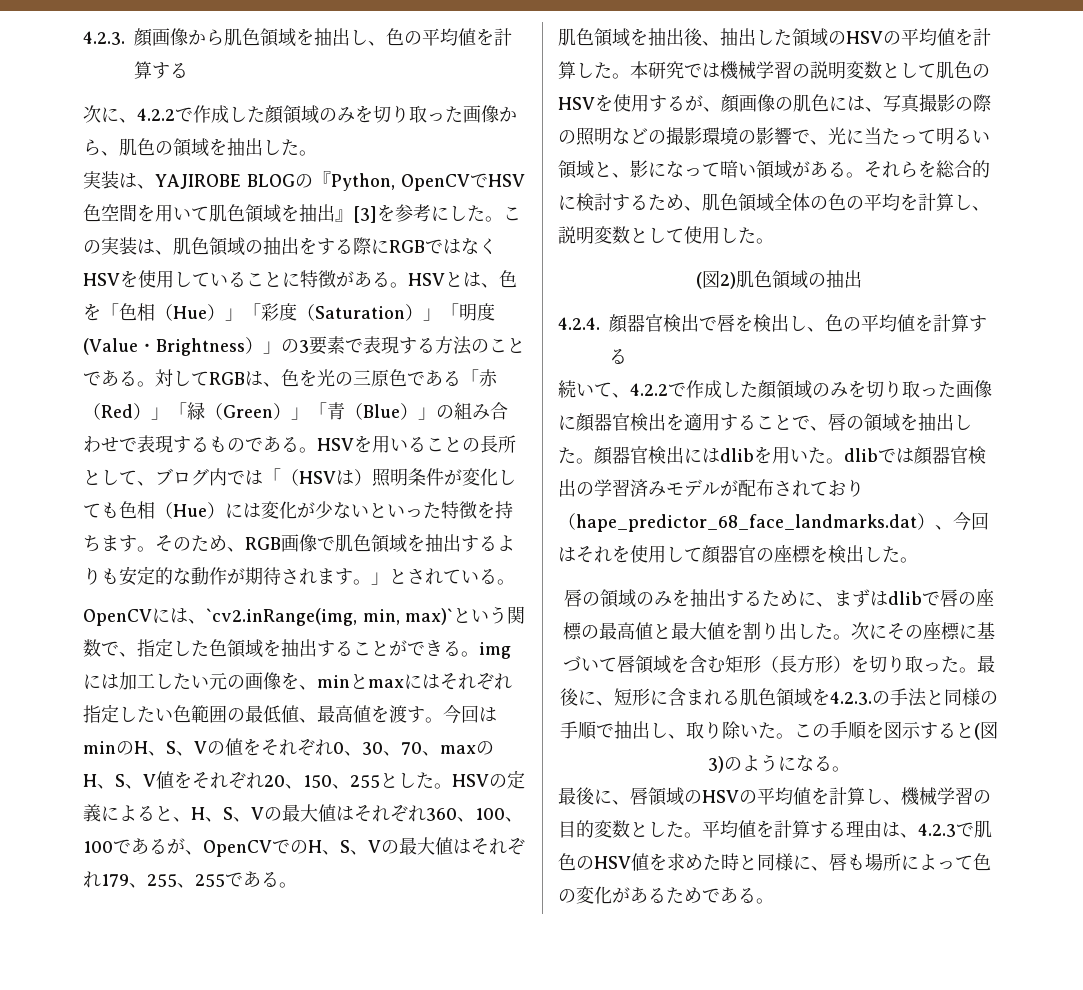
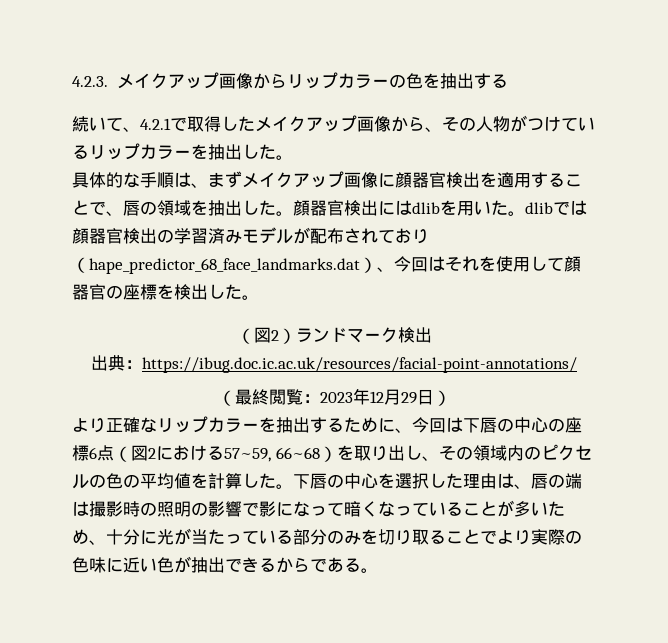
- 4.2.3.顔画像から肌色領域を抽出し、色の平均値を計算する
- 次に、4.2.2で作成した顔領域のみを切り取った画像から、肌色の領域を抽出した。
- 実装は、YAJIROBE BLOGの『Python, OpenCVでHSV色空間を用いて肌色領域を抽出』[3]を参考にした。この実装は、肌色領域の抽出をする際にRGBではなくHSVを使用していることに特徴がある。HSVとは、色を「色相（Hue）」「彩度（Saturation）」「明度(Value・Brightness）」の3要素で表現する方法のことである。対してRGBは、色を光の三原色である「赤（Red）」「緑（Green）」「青（Blue）」の組み合わせで表現するものである。HSVを用いることの長所として、ブログ内では「（HSVは）照明条件が変化しても色相（Hue）には変化が少ないといった特徴を持ちます。そのため、RGB画像で肌色領域を抽出するよりも安定的な動作が期待されます。」とされている。
- OpenCVには、`cv2.inRange(img, min, max)`という関数で、指定した色領域を抽出することができる。imgには加工したい元の画像を、minとmaxにはそれぞれ指定したい色範囲の最低値、最高値を渡す。今回はminのH、S、Vの値をそれぞれ0、30、70、maxのH、S、V値をそれぞれ20、150、255とした。HSVの定義によると、H、S、Vの最大値はそれぞれ360、100、100であるが、OpenCVでのH、S、Vの最大値はそれぞれ179、255、255である。
- 肌色領域を抽出後、抽出した領域のHSVの平均値を計算した。本研究では機械学習の説明変数として肌色のHSVを使用するが、顔画像の肌色には、写真撮影の際の照明などの撮影環境の影響で、光に当たって明るい領域と、影になって暗い領域がある。それらを総合的に検討するため、肌色領域全体の色の平均を計算し、説明変数として使用した。
- (図2)肌色領域の抽出
- 4.2.4.顔器官検出で唇を検出し、色の平均値を計算する
- 続いて、4.2.2で作成した顔領域のみを切り取った画像に顔器官検出を適用することで、唇の領域を抽出した。
+ 4.2.3.メイクアップ画像からリップカラーの色を抽出する
+ 続いて、4.2.1で取得したメイクアップ画像から、その人物がつけているリップカラーを抽出した。
+ 具体的な手順は、まずメイクアップ画像に顔器官検出を適用することで、唇の領域を抽出した。
- 唇の領域のみを抽出するために、まずはdlibで唇の座標の最高値と最大値を割り出した。次にその座標に基づいて唇領域を含む矩形（長方形）を切り取った。最後に、短形に含まれる肌色領域を4.2.3.の手法と同様の手順で抽出し、取り除いた。この手順を図示すると(図3)のようになる。
- 最後に、唇領域のHSVの平均値を計算し、機械学習の目的変数とした。平均値を計算する理由は、4.2.3で肌色のHSV値を求めた時と同様に、唇も場所によって色の変化があるためである。
+ （図2）ランドマーク検出
+ 出典：https://ibug.doc.ic.ac.uk/resources/facial-point-annotations/
+ （最終閲覧：2023年12月29日）
+ より正確なリップカラーを抽出するために、今回は下唇の中心の座標6点（図2における57~59, 66~68）を取り出し、その領域内のピクセルの色の平均値を計算した。下唇の中心を選択した理由は、唇の端は撮影時の照明の影響で影になって暗くなっていることが多いため、十分に光が当たっている部分のみを切り取ることでより実際の色味に近い色が抽出できるからである。

